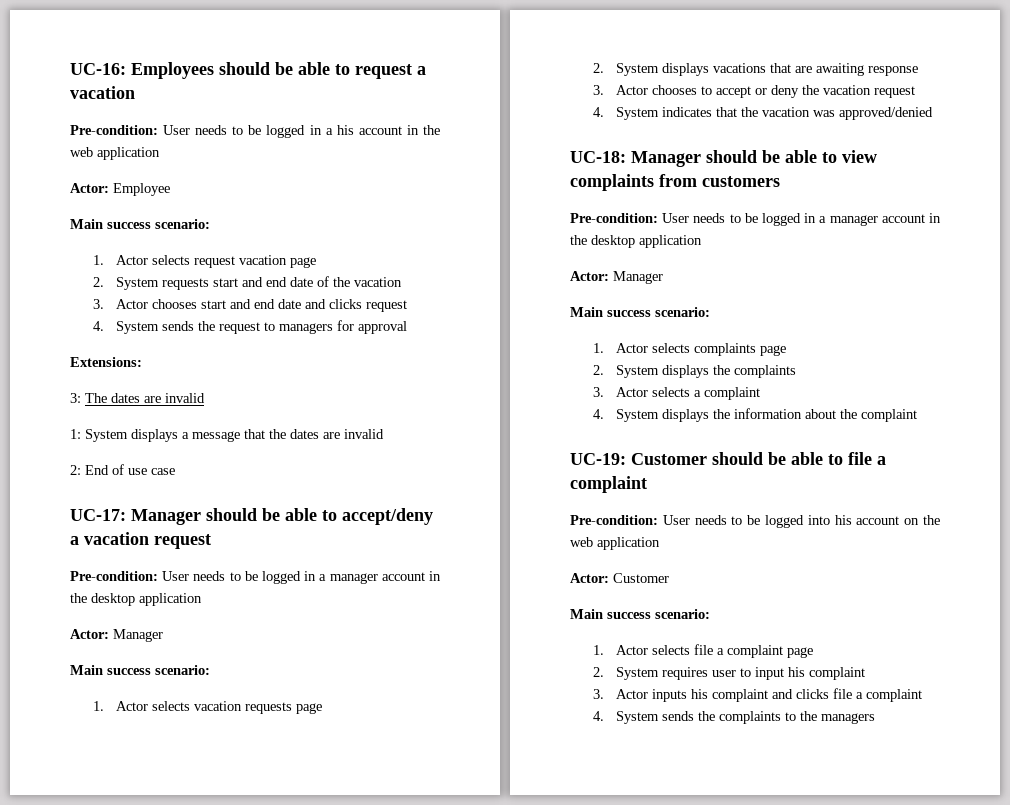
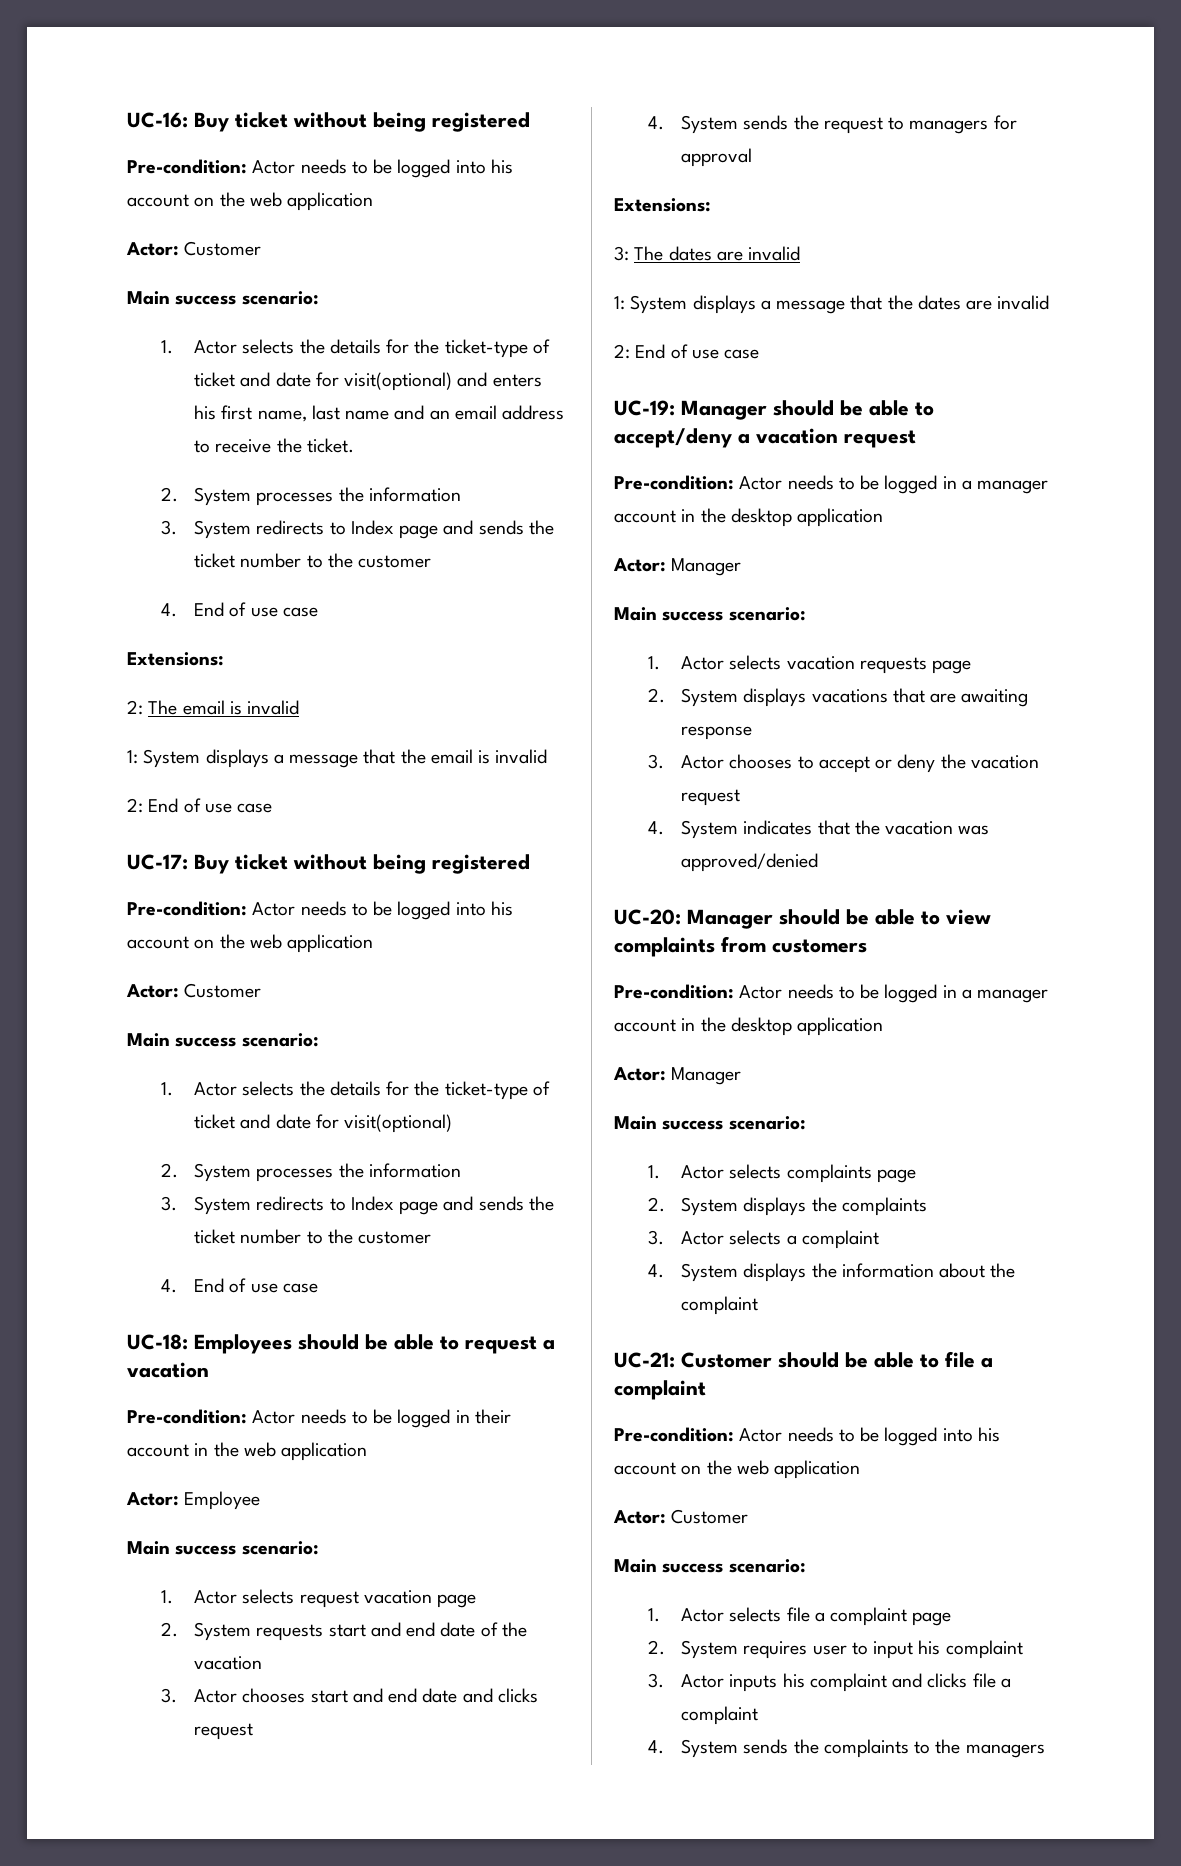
- UC-16: Employees should be able to request a vacation
+ UC-16: Buy ticket without being registered
+ Pre-condition: Actor needs to be logged into his account on the web application
+ Actor: Customer
+ Main success scenario:
+ 1. Actor selects the details for the ticket-type of ticket and date for visit(optional) and enters his first name, last name and an email address to receive the ticket.
+ 2. System processes the information
+ 3. System redirects to Index page and sends the ticket number to the customer
+ 4. End of use case
+ Extensions:
+ 2: The email is invalid
+ 1: System displays a message that the email is invalid
+ 2: End of use case
+ UC-17: Buy ticket without being registered
+ Pre-condition: Actor needs to be logged into his account on the web application
+ Actor: Customer
+ Main success scenario:
+ 1. Actor selects the details for the ticket-type of ticket and date for visit(optional)
+ 2. System processes the information
+ 3. System redirects to Index page and sends the ticket number to the customer
+ 4. End of use case
+ UC-18: Employees should be able to request a vacation
- Pre-condition: User needs to be logged in a his account in the web application
+ Pre-condition: Actor needs to be logged in their account in the web application
- UC-17: Manager should be able to accept/deny a vacation request
- Pre-condition: User needs to be logged in a manager account in the desktop application
+ UC-19: Manager should be able to accept/deny a vacation request
+ Pre-condition: Actor needs to be logged in a manager account in the desktop application
- UC-18: Manager should be able to view complaints from customers
- Pre-condition: User needs to be logged in a manager account in the desktop application
+ UC-20: Manager should be able to view complaints from customers
+ Pre-condition: Actor needs to be logged in a manager account in the desktop application
- UC-19: Customer should be able to file a complaint
- Pre-condition: User needs to be logged into his account on the web application
+ UC-21: Customer should be able to file a complaint
+ Pre-condition: Actor needs to be logged into his account on the web application

